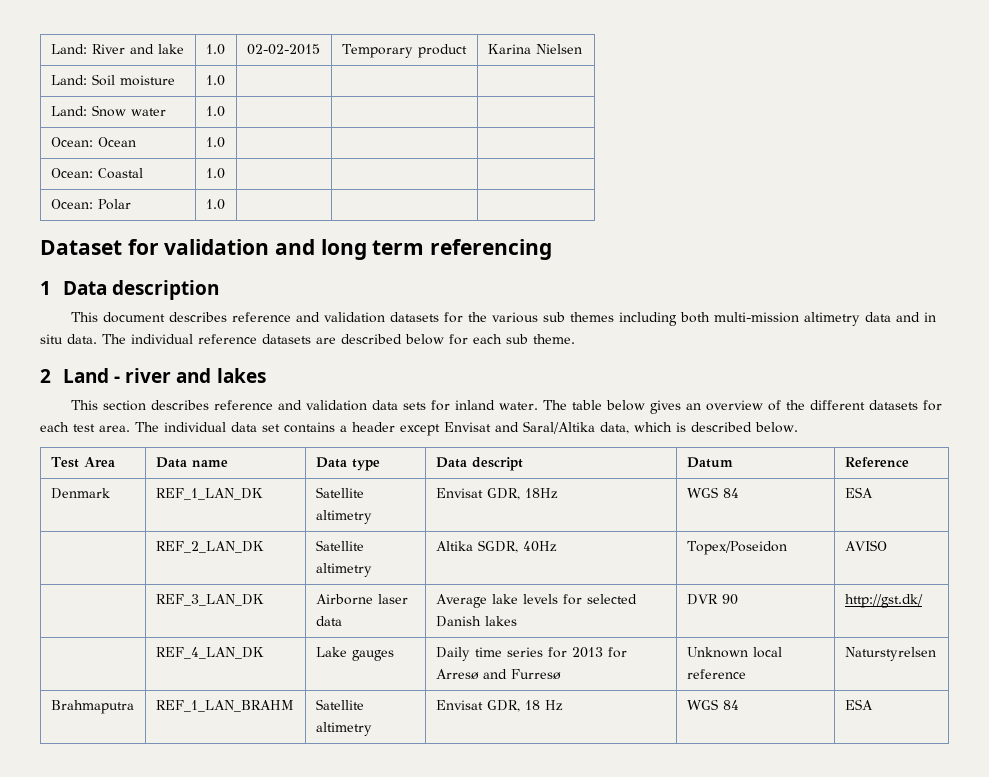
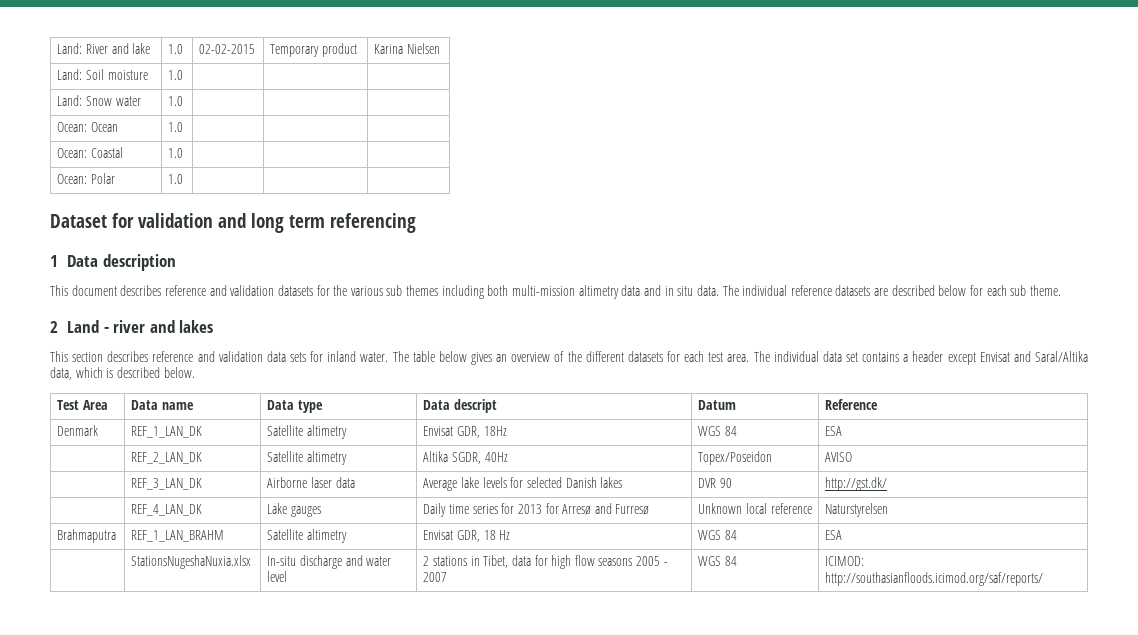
+ | StationsNugeshaNuxia.xlsx | In-situ discharge and water level | 2 stations in Tibet, data for high flow seasons 2005 - 2007 | WGS 84 | ICIMOD: http://southasianfloods.icimod.org/saf/reports/

